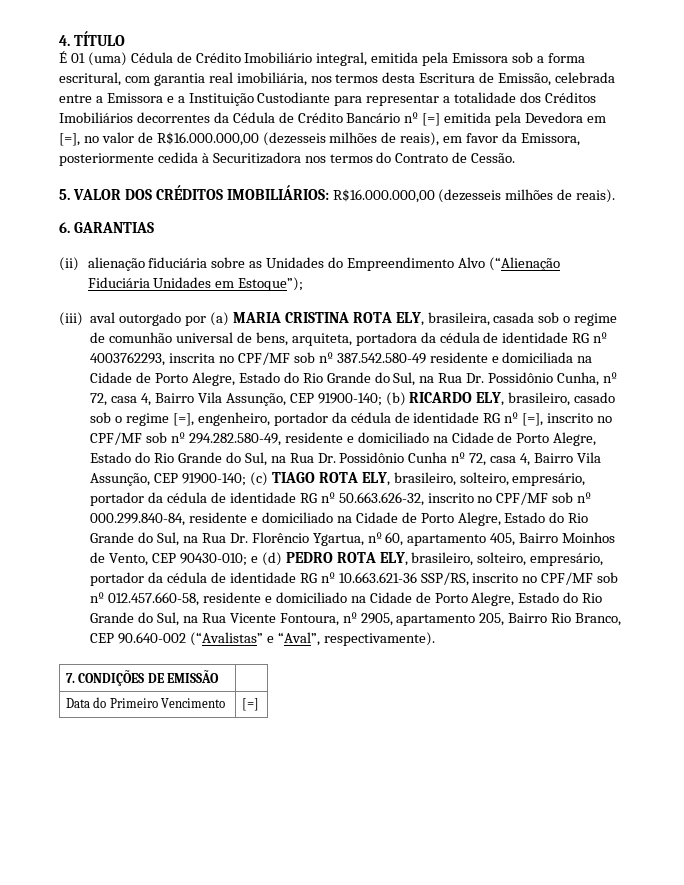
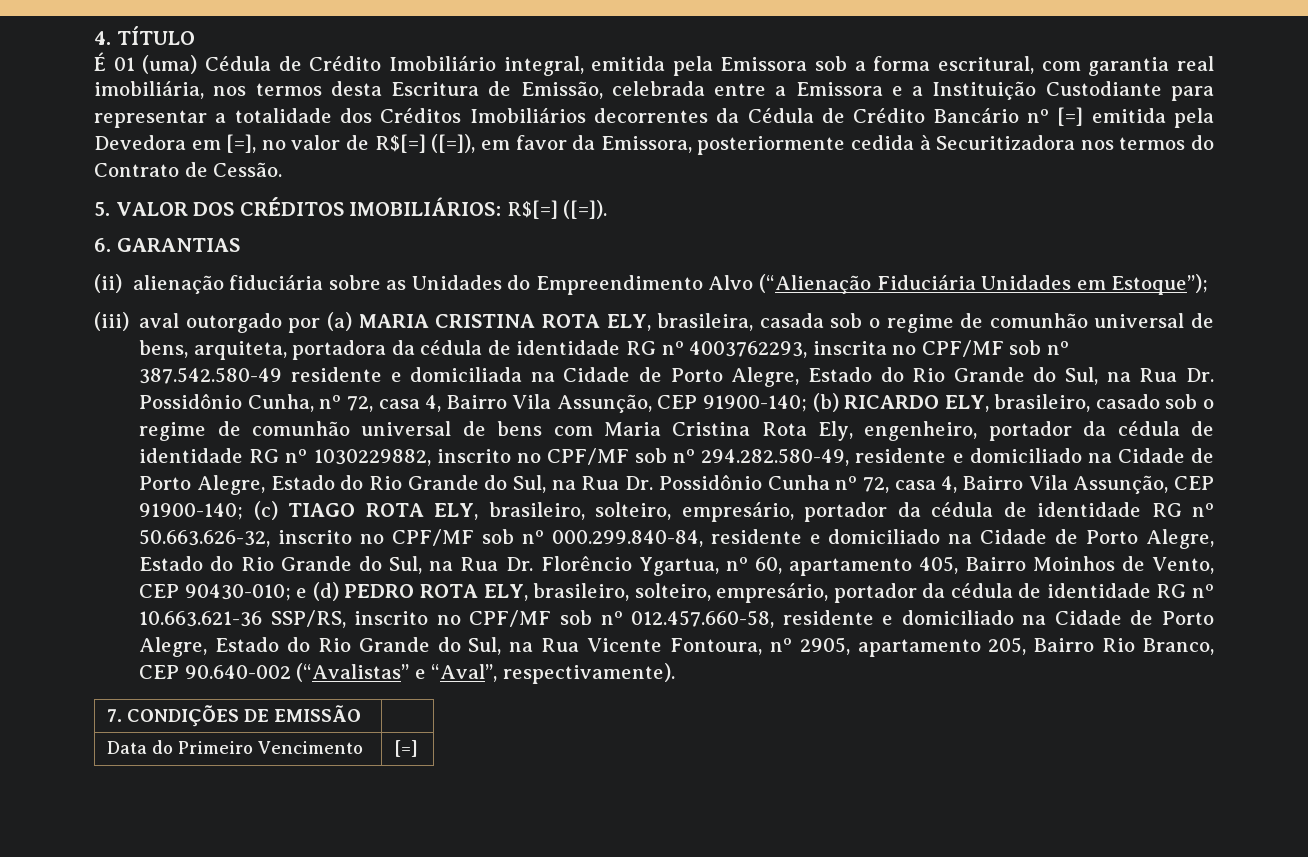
- É 01 (uma) Cédula de Crédito Imobiliário integral, emitida pela Emissora sob a forma escritural, com garantia real imobiliária, nos termos desta Escritura de Emissão, celebrada entre a Emissora e a Instituição Custodiante para representar a totalidade dos Créditos Imobiliários decorrentes da Cédula de Crédito Bancário nº [=] emitida pela Devedora em [=], no valor de R$16.000.000,00 (dezesseis milhões de reais), em favor da Emissora, posteriormente cedida à Securitizadora nos termos do Contrato de Cessão.
+ É 01 (uma) Cédula de Crédito Imobiliário integral, emitida pela Emissora sob a forma escritural, com garantia real imobiliária, nos termos desta Escritura de Emissão, celebrada entre a Emissora e a Instituição Custodiante para representar a totalidade dos Créditos Imobiliários decorrentes da Cédula de Crédito Bancário nº [=] emitida pela Devedora em [=], no valor de R$[=] ([=]), em favor da Emissora, posteriormente cedida à Securitizadora nos termos do Contrato de Cessão.
- 5. VALOR DOS CRÉDITOS IMOBILIÁRIOS: R$16.000.000,00 (dezesseis milhões de reais).
+ 5. VALOR DOS CRÉDITOS IMOBILIÁRIOS: R$[=] ([=]).
- (b) RICARDO ELY, brasileiro, casado sob o regime [=], engenheiro, portador da cédula de identidade RG nº [=], inscrito no CPF/MF sob nº 294.282.580-49, residente e domiciliado na Cidade de Porto Alegre, Estado do Rio Grande do Sul, na Rua Dr. Possidônio Cunha nº 72, casa 4, Bairro Vila Assunção, CEP 91900-140;
+ (b) RICARDO ELY, brasileiro, casado sob o regime de comunhão universal de bens com Maria Cristina Rota Ely, engenheiro, portador da cédula de identidade RG nº 1030229882, inscrito no CPF/MF sob nº 294.282.580-49, residente e domiciliado na Cidade de Porto Alegre, Estado do Rio Grande do Sul, na Rua Dr. Possidônio Cunha nº 72, casa 4, Bairro Vila Assunção, CEP 91900-140;

